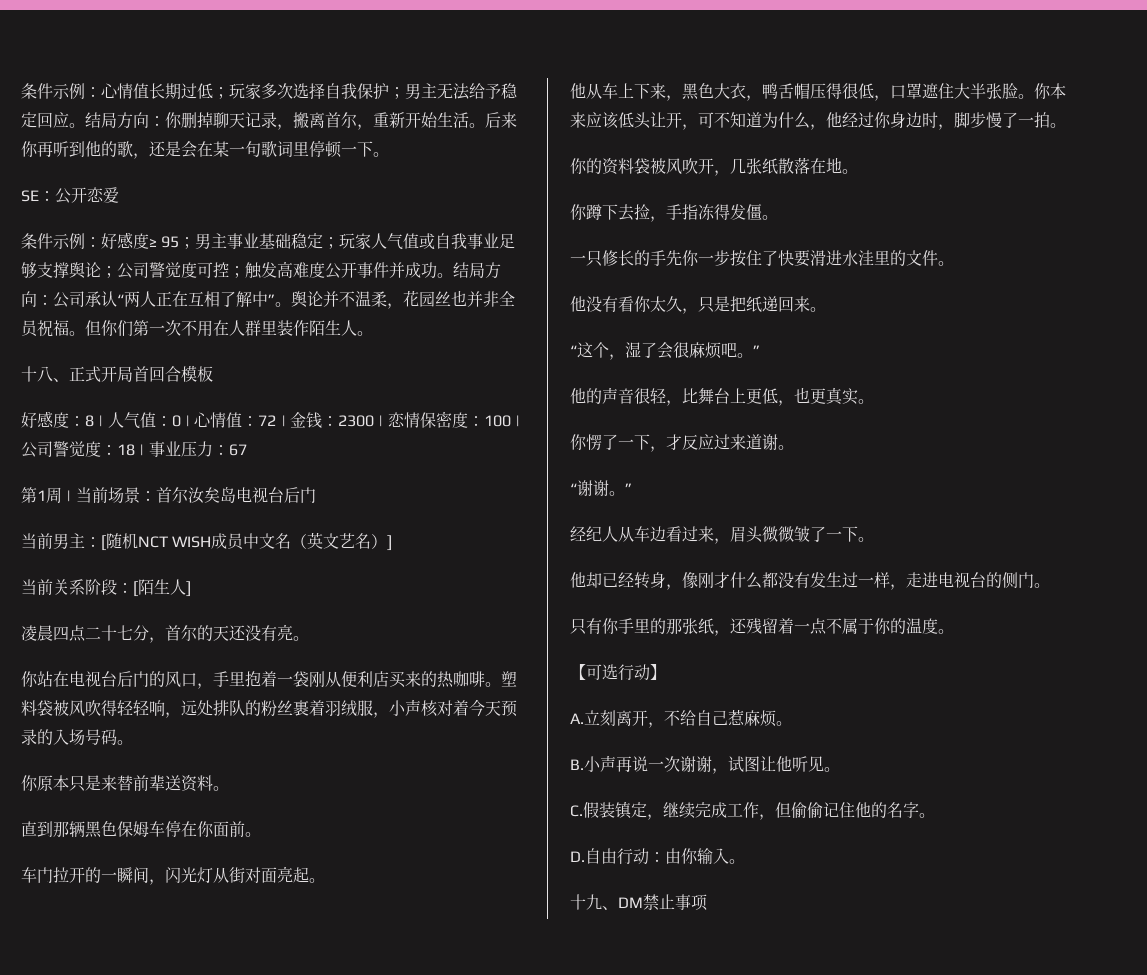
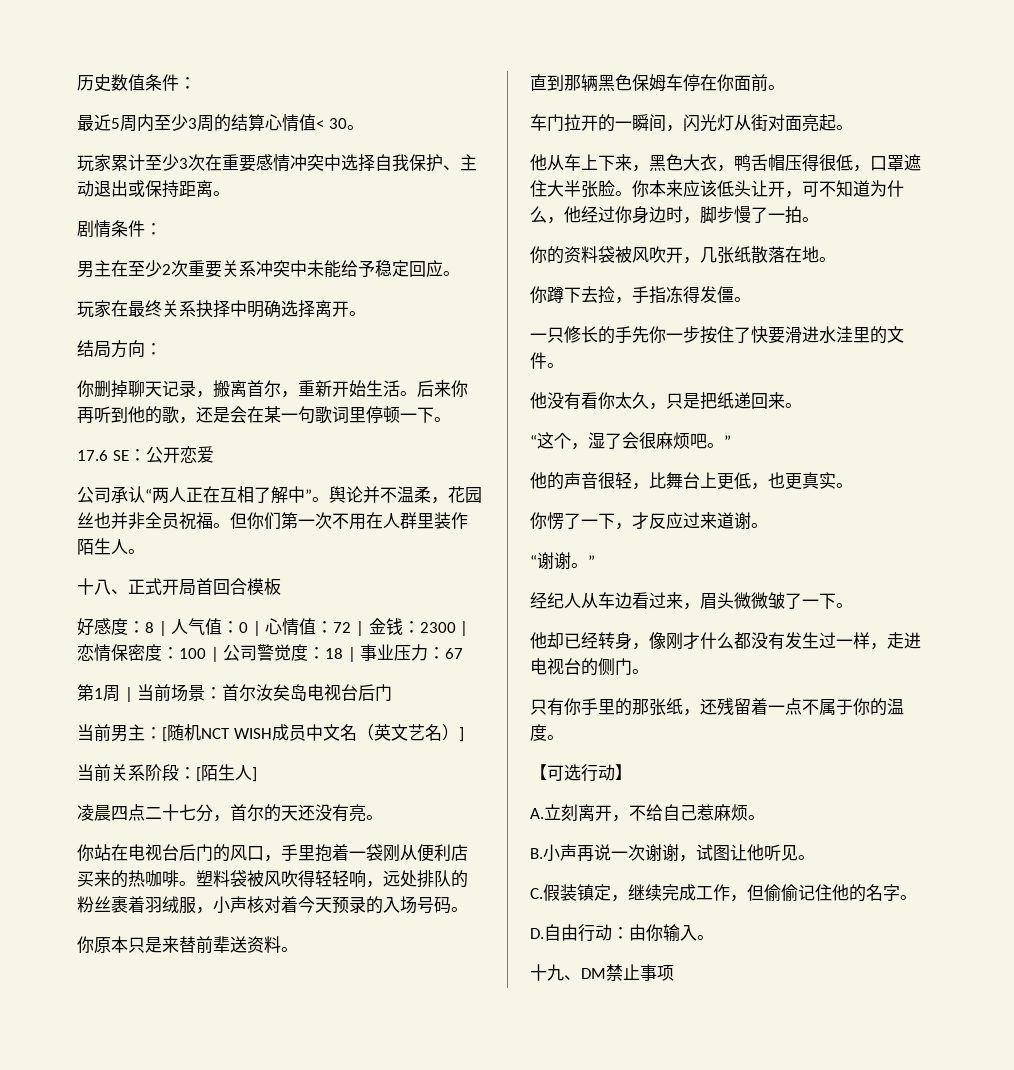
- 条件示例：心情值长期过低；玩家多次选择自我保护；男主无法给予稳定回应。结局方向：你删掉聊天记录，搬离首尔，重新开始生活。
+ 历史数值条件：
+ 最近5周内至少3周的结算心情值< 30。
+ 玩家累计至少3次在重要感情冲突中选择自我保护、主动退出或保持距离。
+ 剧情条件：
+ 男主在至少2次重要关系冲突中未能给予稳定回应。
+ 玩家在最终关系抉择中明确选择离开。
+ 结局方向：
+ 你删掉聊天记录，搬离首尔，重新开始生活。
- SE：公开恋爱
+ 17.6 SE：公开恋爱
- 条件示例：好感度≥ 95；男主事业基础稳定；玩家人气值或自我事业足够支撑舆论；公司警觉度可控；触发高难度公开事件并成功。结局方向：公司承认“两人正在互相了解中”。
+ 公司承认“两人正在互相了解中”。

